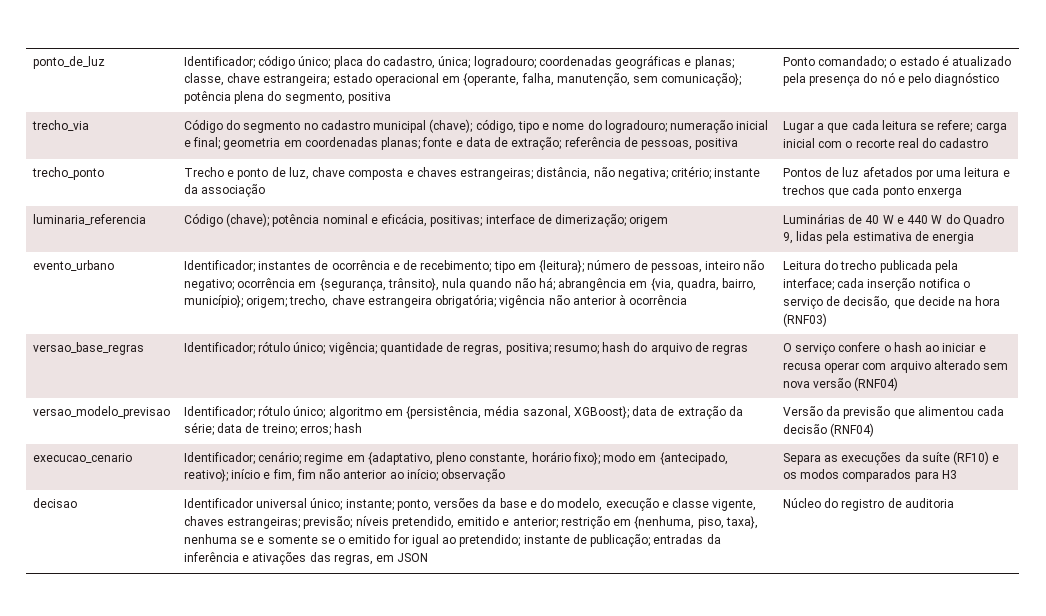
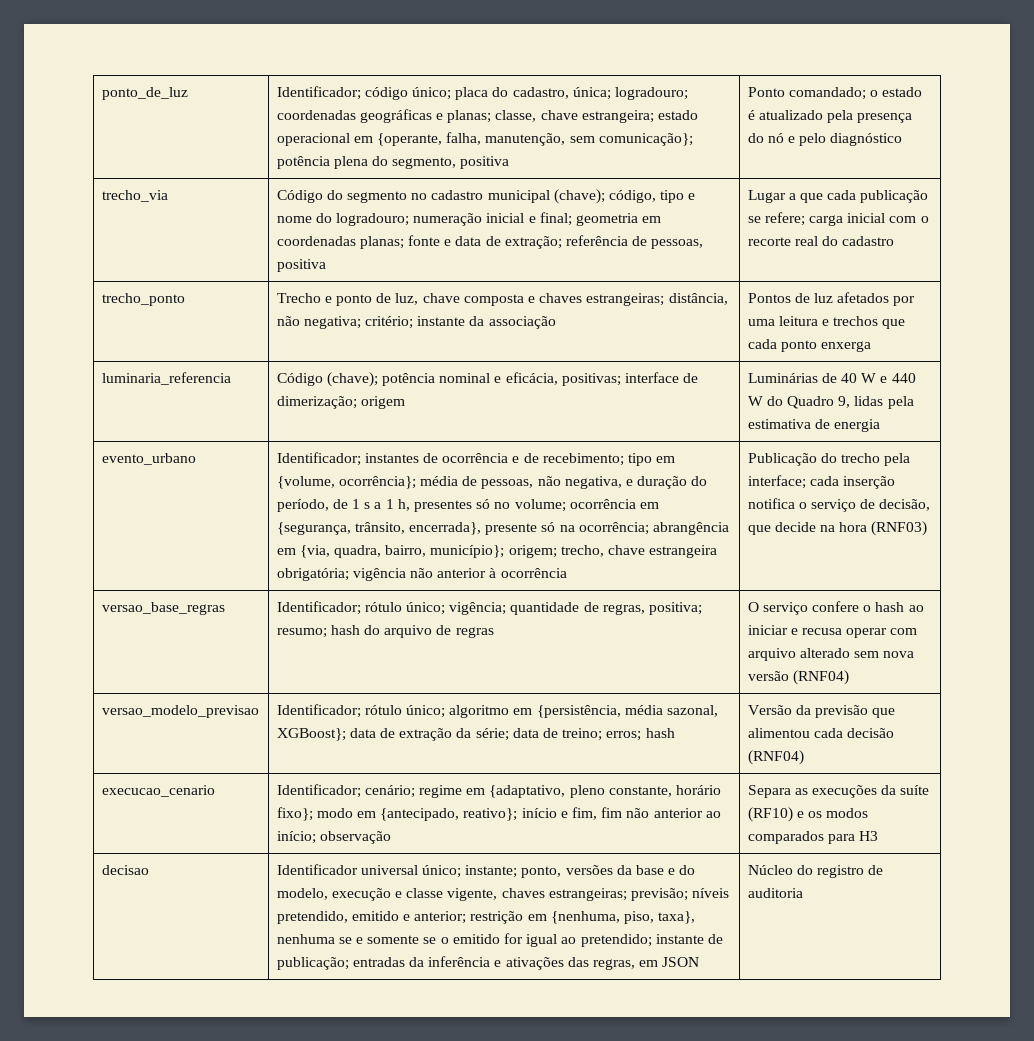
- Lugar a que cada leitura se refere; carga inicial com o recorte real do cadastro
+ Lugar a que cada publicação se refere; carga inicial com o recorte real do cadastro
- Identificador; instantes de ocorrência e de recebimento; tipo em {leitura}; número de pessoas, inteiro não negativo; ocorrência em {segurança, trânsito}, nula quando não há; abrangência em {via, quadra, bairro, município}; origem; trecho, chave estrangeira obrigatória; vigência não anterior à ocorrência
+ Identificador; instantes de ocorrência e de recebimento; tipo em {volume, ocorrência}; média de pessoas, não negativa, e duração do período, de 1 s a 1 h, presentes só no volume; ocorrência em {segurança, trânsito, encerrada}, presente só na ocorrência; abrangência em {via, quadra, bairro, município}; origem; trecho, chave estrangeira obrigatória; vigência não anterior à ocorrência
- Leitura do trecho publicada pela interface; cada inserção notifica o serviço de decisão, que decide na hora (RNF03)
+ Publicação do trecho pela interface; cada inserção notifica o serviço de decisão, que decide na hora (RNF03)

